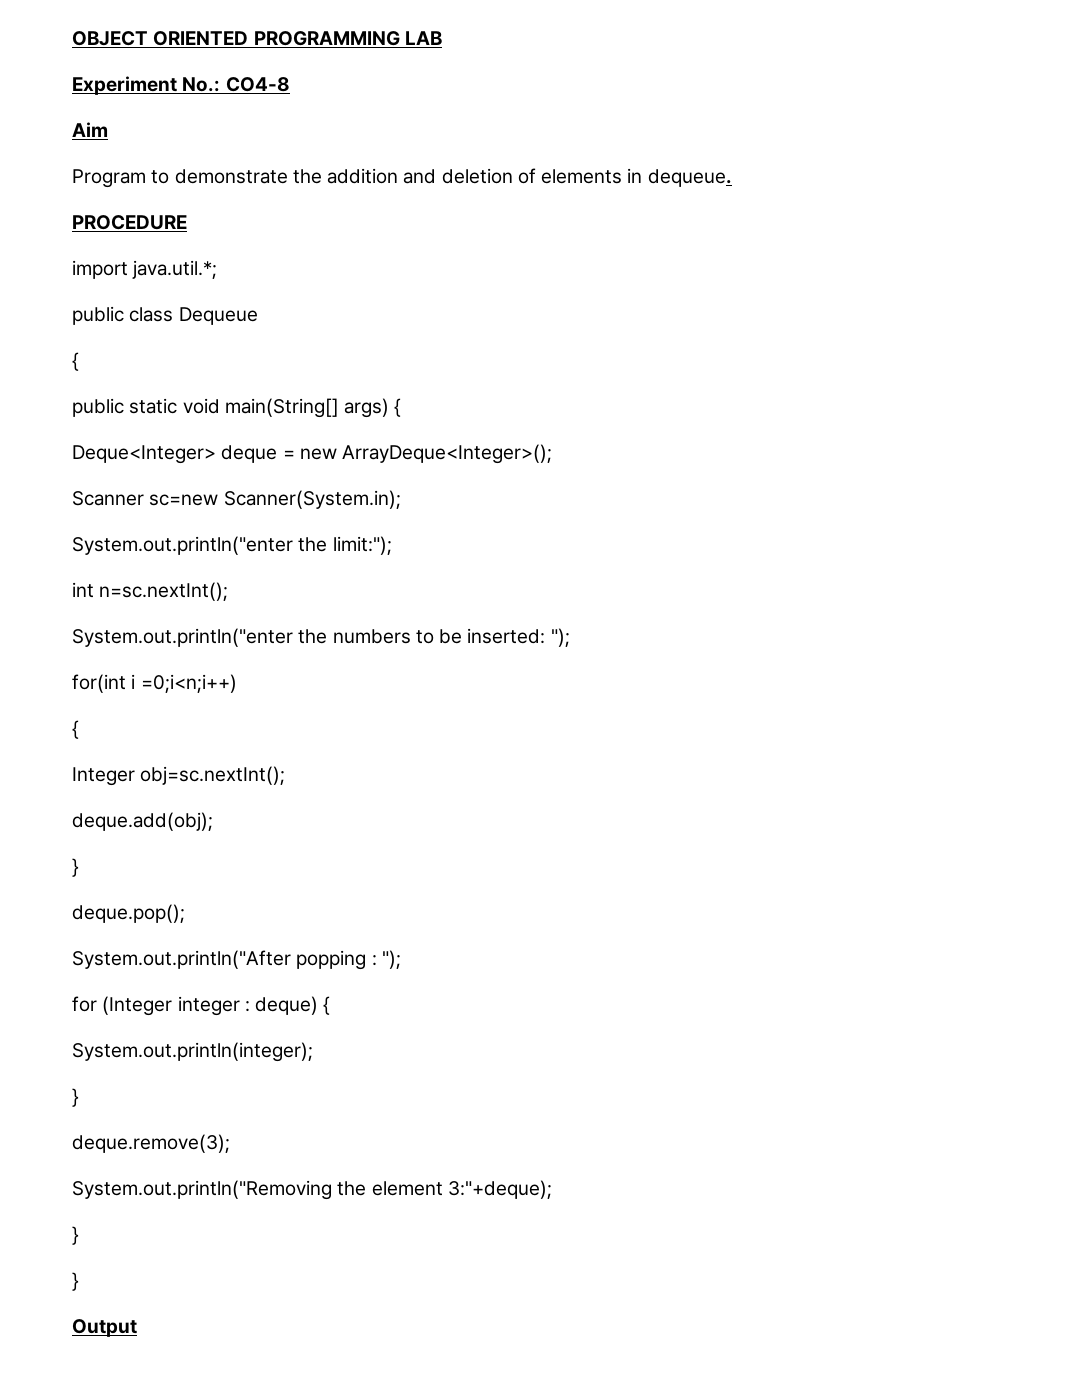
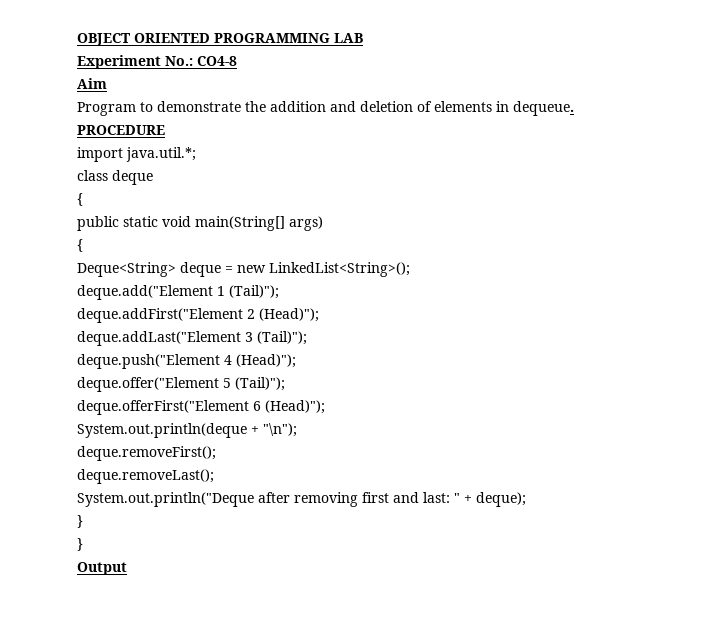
- public class Dequeue
+ class deque
- public static void main(String[] args) {
- Deque<Integer> deque = new ArrayDeque<Integer>();
- Scanner sc=new Scanner(System.in);
- System.out.println("enter the limit:");
- int n=sc.nextInt();
- System.out.println("enter the numbers to be inserted: ");
- for(int i =0;i<n;i++)
+ public static void main(String[] args)
  {
- Integer obj=sc.nextInt();
- deque.add(obj);
- }
- deque.pop();
- System.out.println("After popping : ");
- for (Integer integer : deque) {
- System.out.println(integer);
- }
- deque.remove(3);
- System.out.println("Removing the element 3:"+deque);
+ Deque<String> deque = new LinkedList<String>();
+ deque.add("Element 1 (Tail)");
+ deque.addFirst("Element 2 (Head)");
+ deque.addLast("Element 3 (Tail)");
+ deque.push("Element 4 (Head)");
+ deque.offer("Element 5 (Tail)");
+ deque.offerFirst("Element 6 (Head)");
+ System.out.println(deque + "\n");
+ deque.removeFirst();
+ deque.removeLast();
+ System.out.println("Deque after removing first and last: " + deque);

